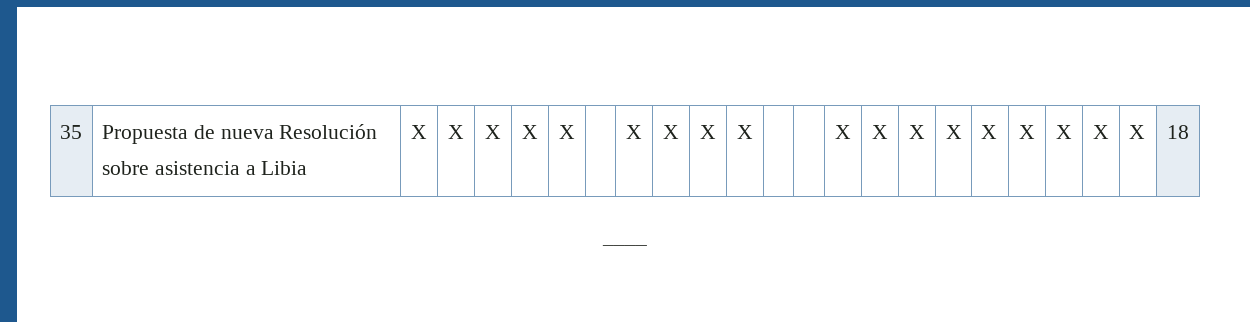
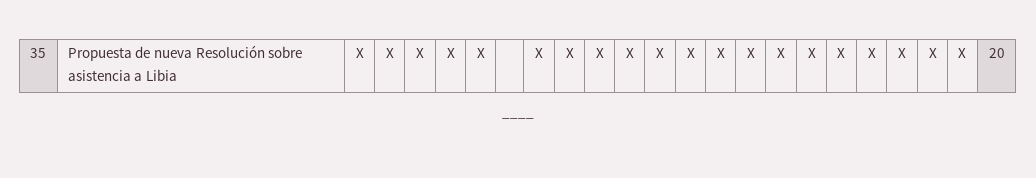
- 35 | Propuesta de nueva Resolución sobre asistencia a Libia | X | X | X | X | X | | X | X | X | X | | | X | X | X | X | X | X | X | X | X | 18
+ 35 | Propuesta de nueva Resolución sobre asistencia a Libia | X | X | X | X | X | | X | X | X | X | X | X | X | X | X | X | X | X | X | X | X | 20

